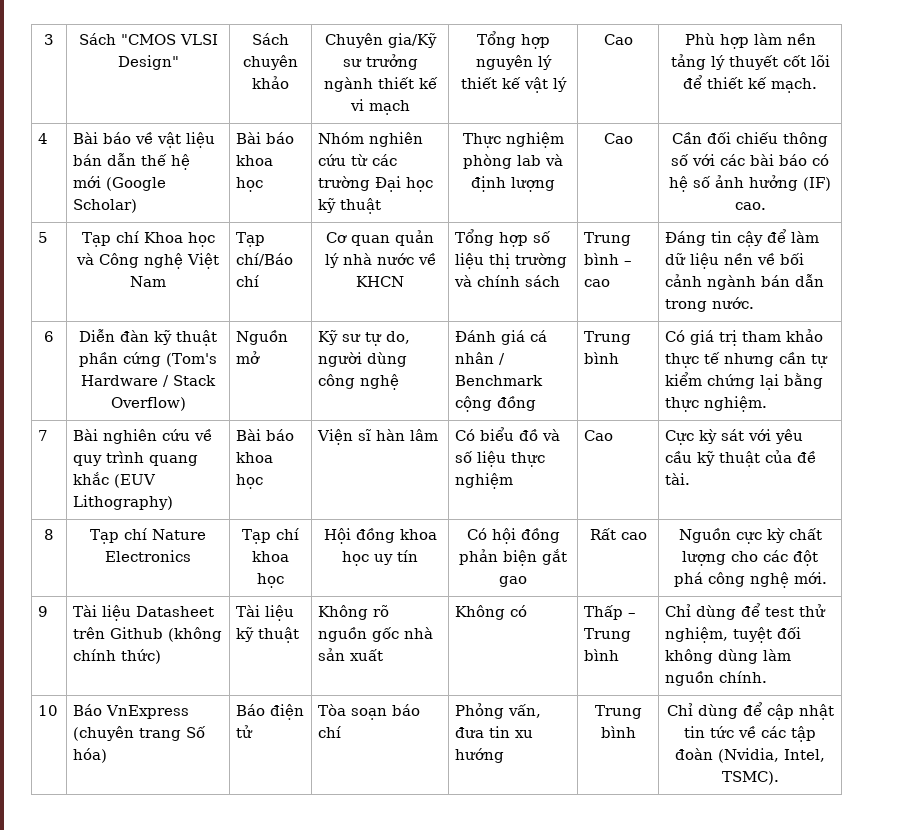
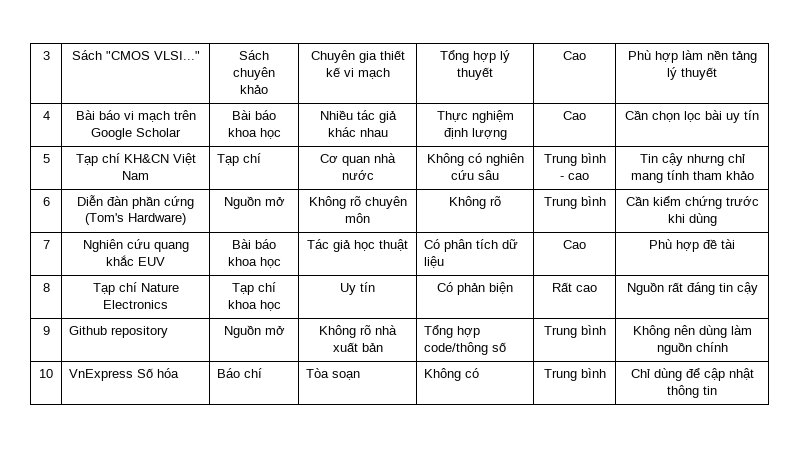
- 3 | Sách "CMOS VLSI Design" | Sách chuyên khảo | Chuyên gia/Kỹ sư trưởng ngành thiết kế vi mạch | Tổng hợp nguyên lý thiết kế vật lý | Cao | Phù hợp làm nền tảng lý thuyết cốt lõi để thiết kế mạch.
- 4 | Bài báo về vật liệu bán dẫn thế hệ mới (Google Scholar) | Bài báo khoa học | Nhóm nghiên cứu từ các trường Đại học kỹ thuật | Thực nghiệm phòng lab và định lượng | Cao | Cần đối chiếu thông số với các bài báo có hệ số ảnh hưởng (IF) cao.
- 5 | Tạp chí Khoa học và Công nghệ Việt Nam | Tạp chí/Báo chí | Cơ quan quản lý nhà nước về KHCN | Tổng hợp số liệu thị trường và chính sách | Trung bình – cao | Đáng tin cậy để làm dữ liệu nền về bối cảnh ngành bán dẫn trong nước.
+ 3 | Sách "CMOS VLSI..." | Sách chuyên khảo | Chuyên gia thiết kế vi mạch | Tổng hợp lý thuyết | Cao | Phù hợp làm nền tảng lý thuyết
+ 4 | Bài báo vi mạch trên Google Scholar | Bài báo khoa học | Nhiều tác giả khác nhau | Thực nghiệm định lượng | Cao | Cần chọn lọc bài uy tín
+ 5 | Tạp chí KH&CN Việt Nam | Tạp chí | Cơ quan nhà nước | Không có nghiên cứu sâu | Trung bình - cao | Tin cậy nhưng chỉ mang tính tham khảo
- Diễn đàn kỹ thuật phần cứng (Tom's Hardware / Stack Overflow) | Nguồn mở | Kỹ sư tự do, người dùng công nghệ | Đánh giá cá nhân / Benchmark cộng đồng | Trung bình | Có giá trị tham khảo thực tế nhưng cần tự kiểm chứng lại bằng thực nghiệm.
- 7 | Bài nghiên cứu về quy trình quang khắc (EUV Lithography) | Bài báo khoa học | Viện sĩ hàn lâm | Có biểu đồ và số liệu thực nghiệm | Cao | Cực kỳ sát với yêu cầu kỹ thuật của đề tài.
+ Diễn đàn phần cứng (Tom's Hardware) | Nguồn mở | Không rõ chuyên môn | Không rõ | Trung bình | Cần kiểm chứng trước khi dùng
+ 7 | Nghiên cứu quang khắc EUV | Bài báo khoa học | Tác giả học thuật | Có phân tích dữ liệu | Cao | Phù hợp đề tài
- 8 | Tạp chí Nature Electronics | Tạp chí khoa học | Hội đồng khoa học uy tín | Có hội đồng phản biện gắt gao | Rất cao | Nguồn cực kỳ chất lượng cho các đột phá công nghệ mới.
- 9 | Tài liệu Datasheet trên Github (không chính thức) | Tài liệu kỹ thuật | Không rõ nguồn gốc nhà sản xuất | Không có | Thấp – Trung bình | Chỉ dùng để test thử nghiệm, tuyệt đối không dùng làm nguồn chính.
- 10 | Báo VnExpress (chuyên trang Số hóa) | Báo điện tử | Tòa soạn báo chí | Phỏng vấn, đưa tin xu hướng | Trung bình | Chỉ dùng để cập nhật tin tức về các tập đoàn (Nvidia, Intel, TSMC).
+ 8 | Tạp chí Nature Electronics | Tạp chí khoa học | Uy tín | Có phản biện | Rất cao | Nguồn rất đáng tin cậy
+ 9 | Github repository | Nguồn mở | Không rõ nhà xuất bản | Tổng hợp code/thông số | Trung bình | Không nên dùng làm nguồn chính
+ 10 | VnExpress Số hóa | Báo chí | Tòa soạn | Không có | Trung bình | Chỉ dùng để cập nhật thông tin

